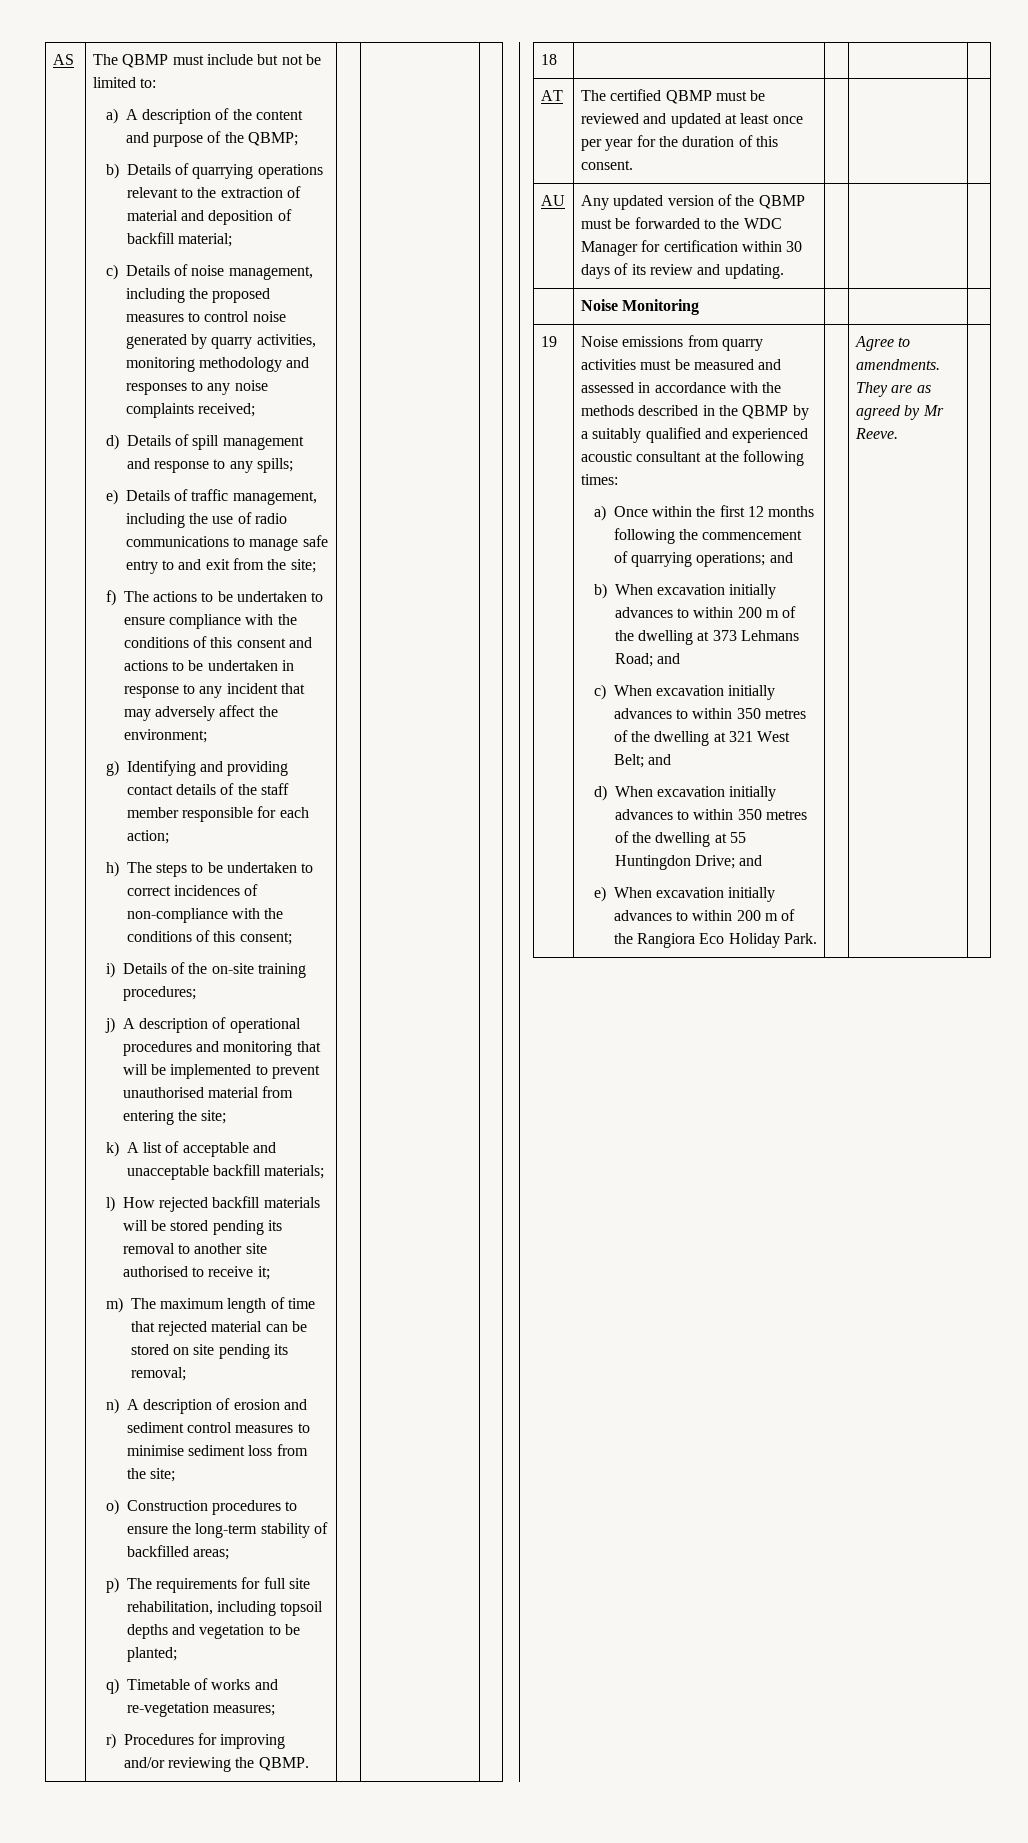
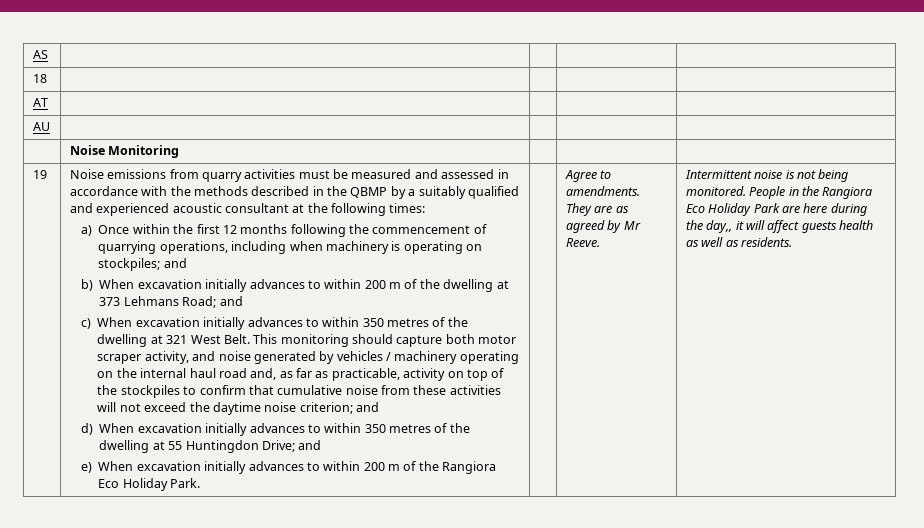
- The QBMP must include but not be limited to:
- a) A description of the content and purpose of the QBMP;
- b) Details of quarrying operations relevant to the extraction of material and deposition of backfill material;
- c) Details of noise management, including the proposed measures to control noise generated by quarry activities, monitoring methodology and responses to any noise complaints received;
- d) Details of spill management and response to any spills;
- e) Details of traffic management, including the use of radio communications to manage safe entry to and exit from the site;
- f) The actions to be undertaken to ensure compliance with the conditions of this consent and actions to be undertaken in response to any incident that may adversely affect the environment;
- g) Identifying and providing contact details of the staff member responsible for each action;
- h) The steps to be undertaken to correct incidences of non-compliance with the conditions of this consent;
- i) Details of the on-site training procedures;
- j) A description of operational procedures and monitoring that will be implemented to prevent unauthorised material from entering the site;
- k) A list of acceptable and unacceptable backfill materials;
- l) How rejected backfill materials will be stored pending its removal to another site authorised to receive it;
- m) The maximum length of time that rejected material can be stored on site pending its removal;
- n) A description of erosion and sediment control measures to minimise sediment loss from the site;
- o) Construction procedures to ensure the long-term stability of backfilled areas;
- p) The requirements for full site rehabilitation, including topsoil depths and vegetation to be planted;
- q) Timetable of works and re-vegetation measures;
- r) Procedures for improving and/or reviewing the QBMP. | | |
  18 | | | |
- AT | The certified QBMP must be reviewed and updated at least once per year for the duration of this consent. | | |
- AU | Any updated version of the QBMP must be forwarded to the WDC Manager for certification within 30 days of its review and updating. | | |
+ AT | | | |
+ AU | | | |
- a) Once within the first 12 months following the commencement of quarrying operations; and
+ a) Once within the first 12 months following the commencement of quarrying operations, including when machinery is operating on stockpiles; and
- c) When excavation initially advances to within 350 metres of the dwelling at 321 West Belt; and
+ c) When excavation initially advances to within 350 metres of the dwelling at 321 West Belt. This monitoring should capture both motor scraper activity, and noise generated by vehicles / machinery operating on the internal haul road and, as far as practicable, activity on top of the stockpiles to confirm that cumulative noise from these activities will not exceed the daytime noise criterion; and
+ Intermittent noise is not being monitored. People in the Rangiora Eco Holiday Park are here during the day,, it will affect guests health as well as residents.

